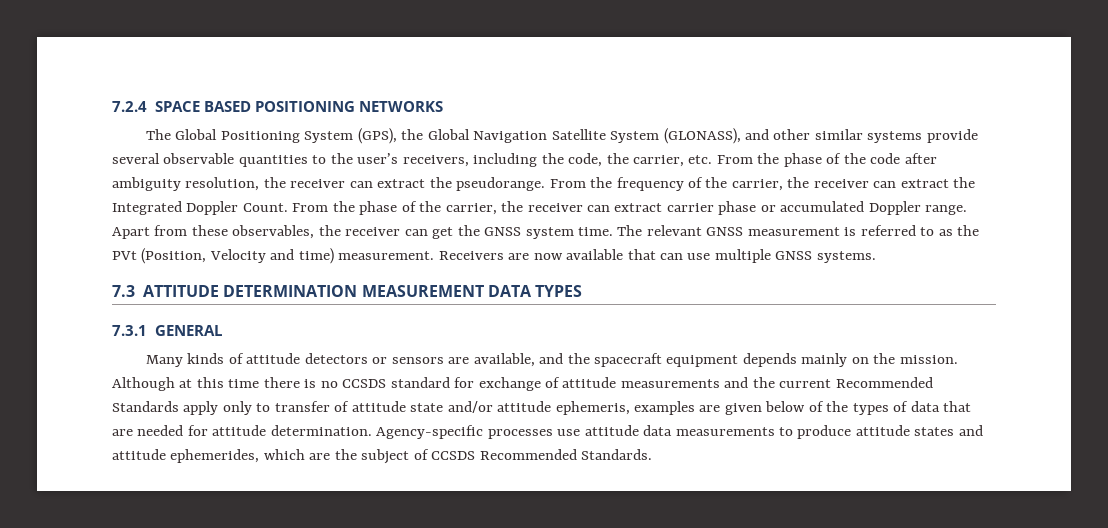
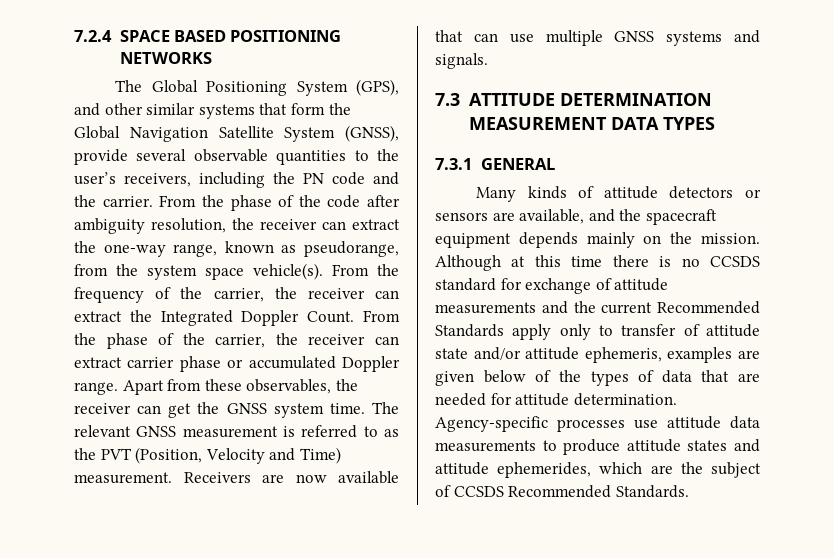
- The Global Positioning System (GPS), the Global Navigation Satellite System (GLONASS), and other similar systems provide several observable quantities to the user’s receivers, including the code, the carrier, etc. From the phase of the code after ambiguity resolution, the receiver can extract the pseudorange.
+ The Global Positioning System (GPS), and other similar systems that form the Global Navigation Satellite System (GNSS), provide several observable quantities to the user’s receivers, including the PN code and the carrier. From the phase of the code after ambiguity resolution, the receiver can extract the one-way range, known as pseudorange, from the system space vehicle(s).
- The relevant GNSS measurement is referred to as the PVt (Position, Velocity and time) measurement.
+ The relevant GNSS measurement is referred to as the PVT (Position, Velocity and Time) measurement.
- Receivers are now available that can use multiple GNSS systems.
+ Receivers are now available that can use multiple GNSS systems and signals.

